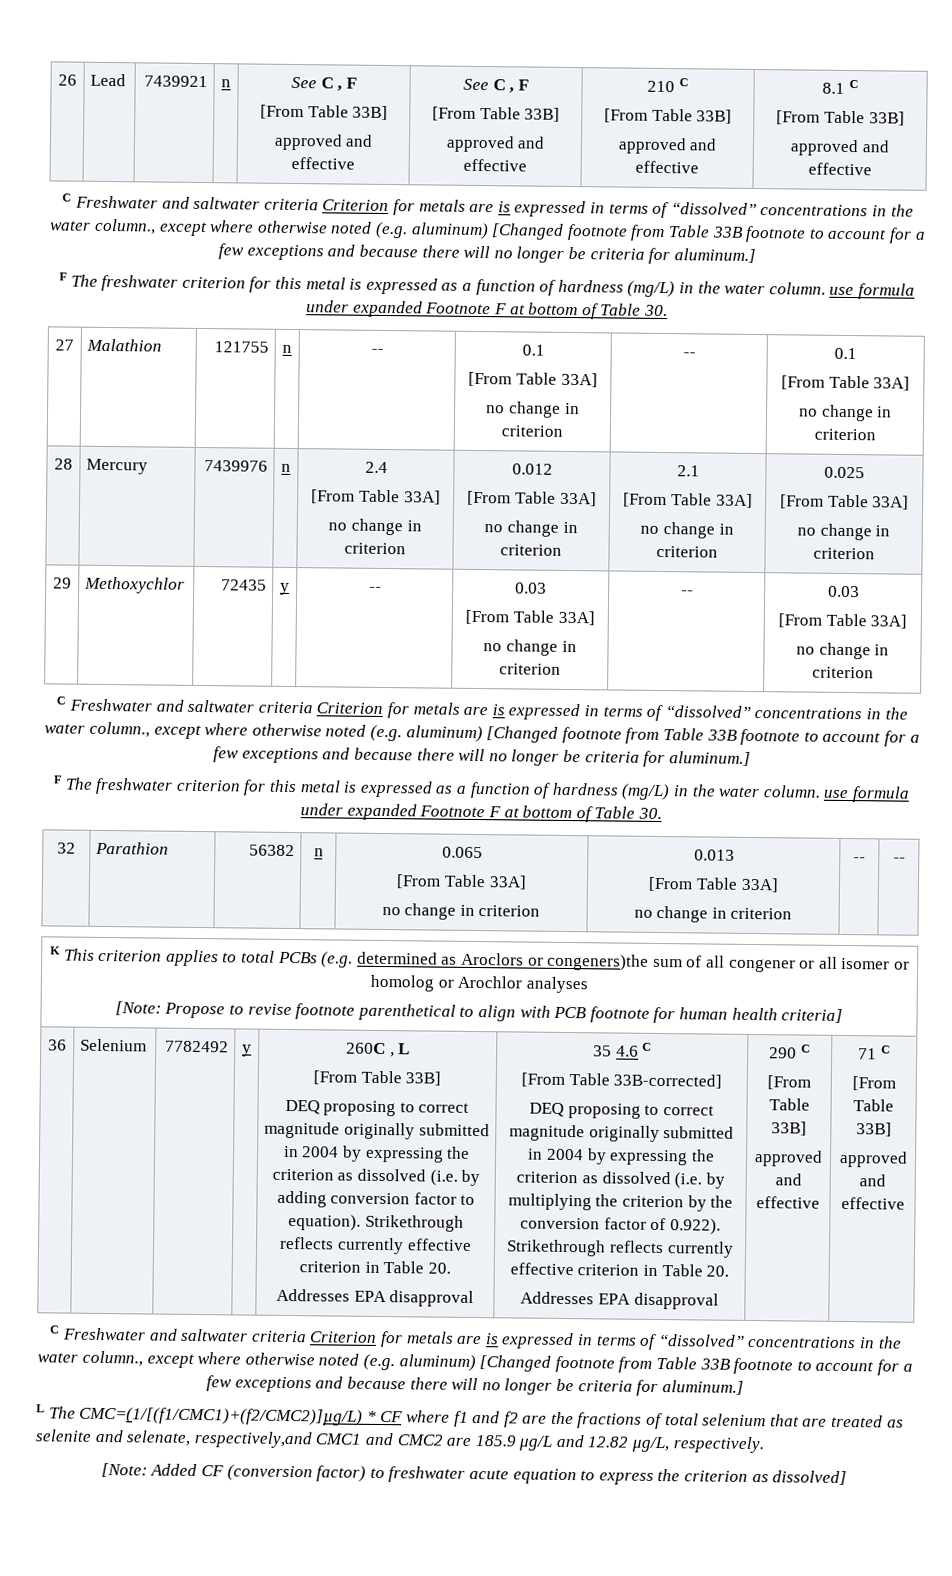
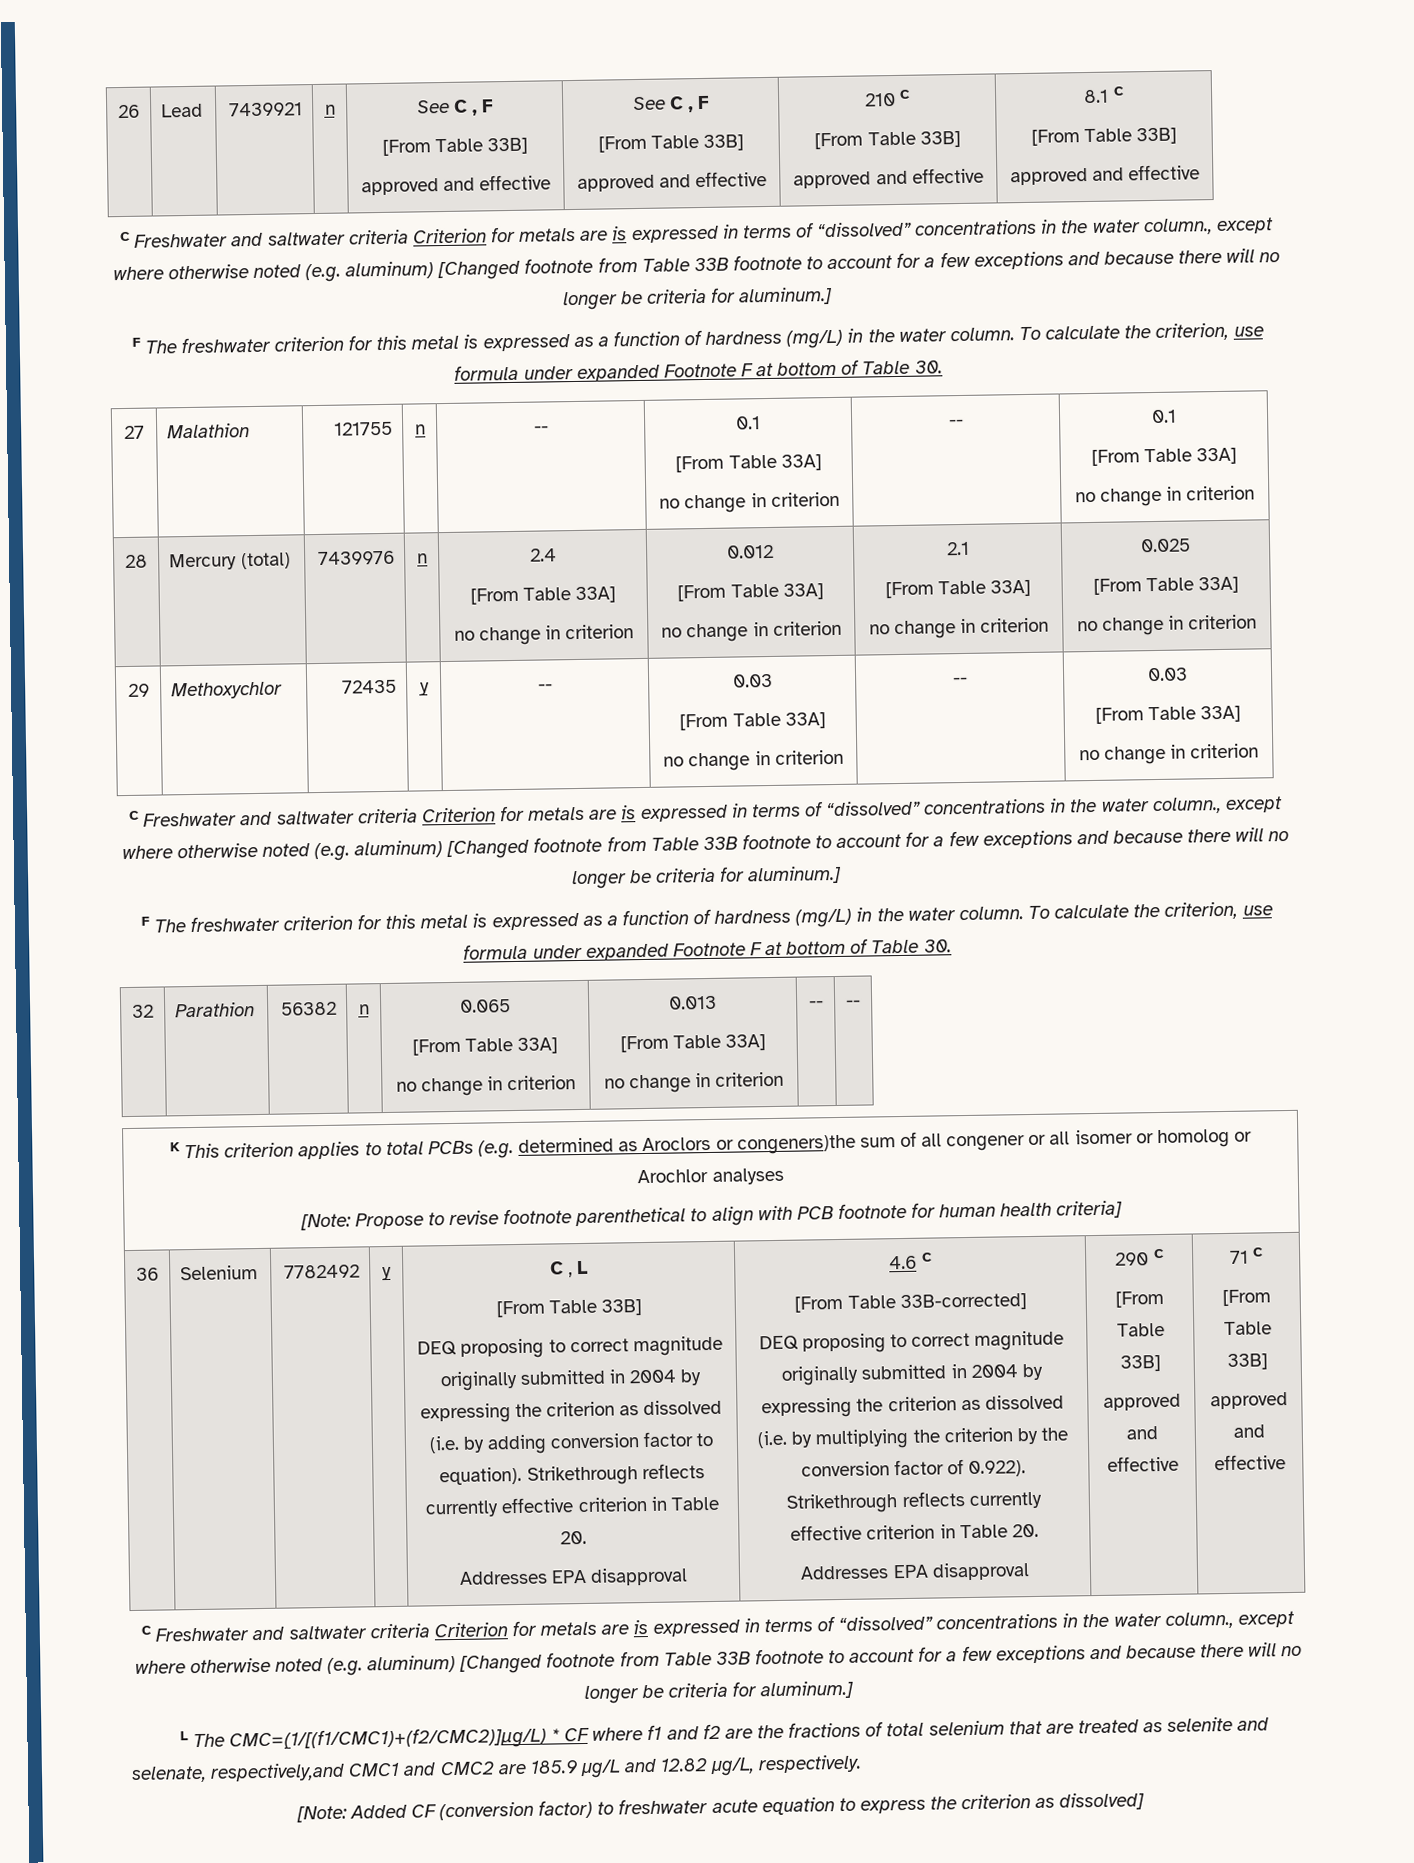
  26 | Lead | 7439921 | n | See C , F
  [From Table 33B]
  approved and effective | See C , F
  [From Table 33B]
  approved and effective | 210 C
  [From Table 33B]
  approved and effective | 8.1 C
  [From Table 33B]
  approved and effective
  C Freshwater and saltwater criteria Criterion for metals are is expressed in terms of “dissolved” concentrations in the water column., except where otherwise noted (e.g. aluminum) [Changed footnote from Table 33B footnote to account for a few exceptions and because there will no longer be criteria for aluminum.]
- F The freshwater criterion for this metal is expressed as a function of hardness (mg/L) in the water column. use formula under expanded Footnote F at bottom of Table 30.
+ F The freshwater criterion for this metal is expressed as a function of hardness (mg/L) in the water column. To calculate the criterion, use formula under expanded Footnote F at bottom of Table 30.
- 28 | Mercury | 7439976 | n | 2.4
+ 28 | Mercury (total) | 7439976 | n | 2.4
  29 | Methoxychlor | 72435 | y | -- | 0.03
  [From Table 33A]
  no change in criterion | -- | 0.03
  [From Table 33A]
  no change in criterion
  C Freshwater and saltwater criteria Criterion for metals are is expressed in terms of “dissolved” concentrations in the water column., except where otherwise noted (e.g. aluminum) [Changed footnote from Table 33B footnote to account for a few exceptions and because there will no longer be criteria for aluminum.]
- F The freshwater criterion for this metal is expressed as a function of hardness (mg/L) in the water column. use formula under expanded Footnote F at bottom of Table 30.
+ F The freshwater criterion for this metal is expressed as a function of hardness (mg/L) in the water column. To calculate the criterion, use formula under expanded Footnote F at bottom of Table 30.
- 260C , L
+ C , L
- 35 4.6 C
+ 4.6 C

